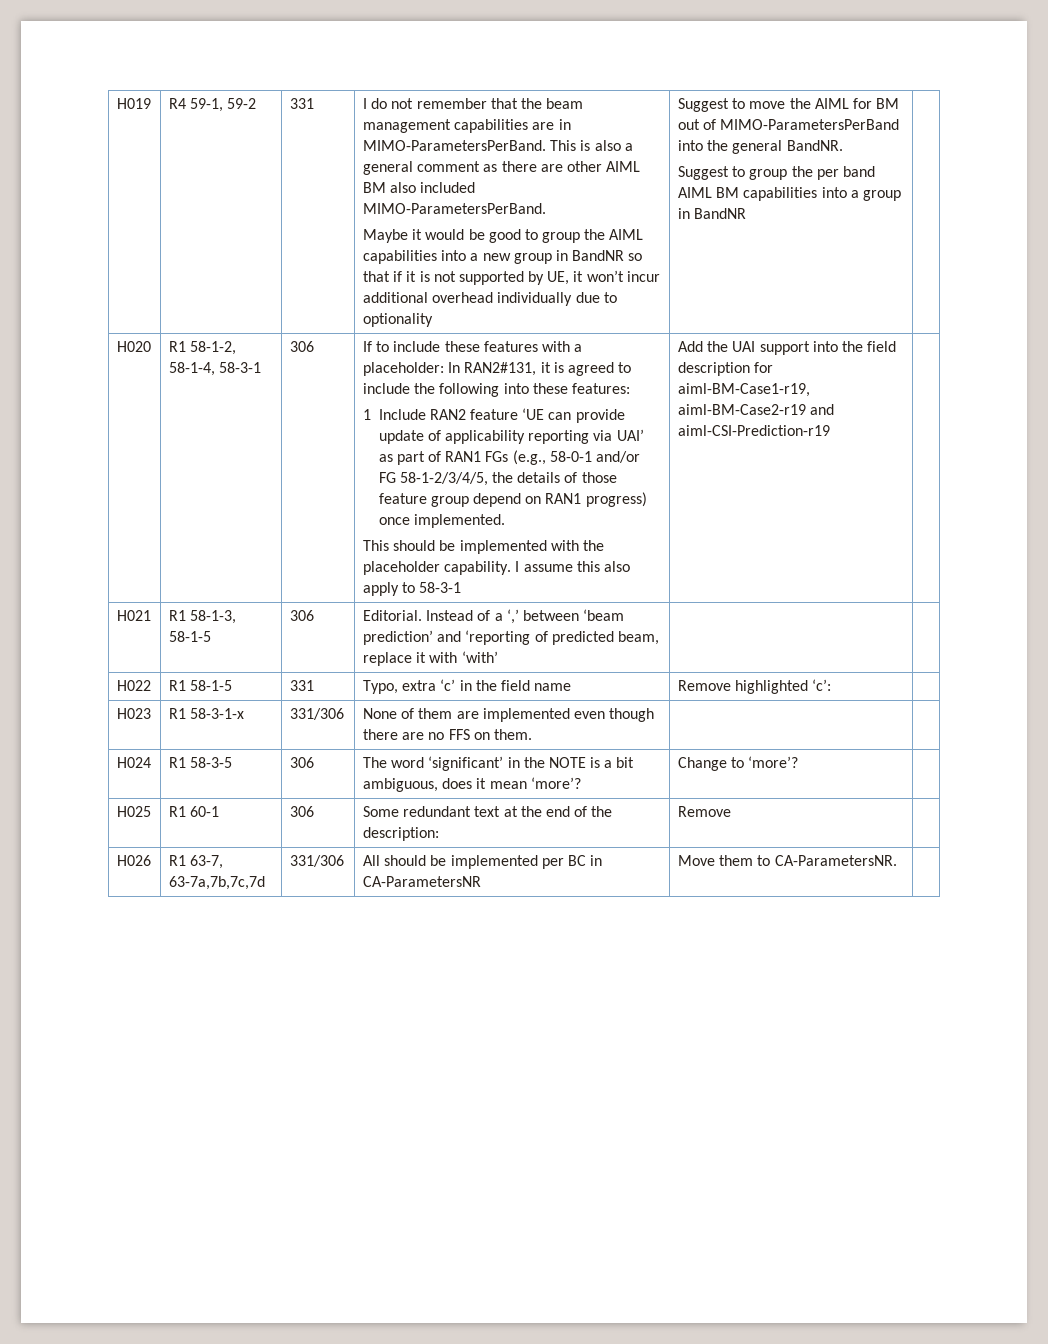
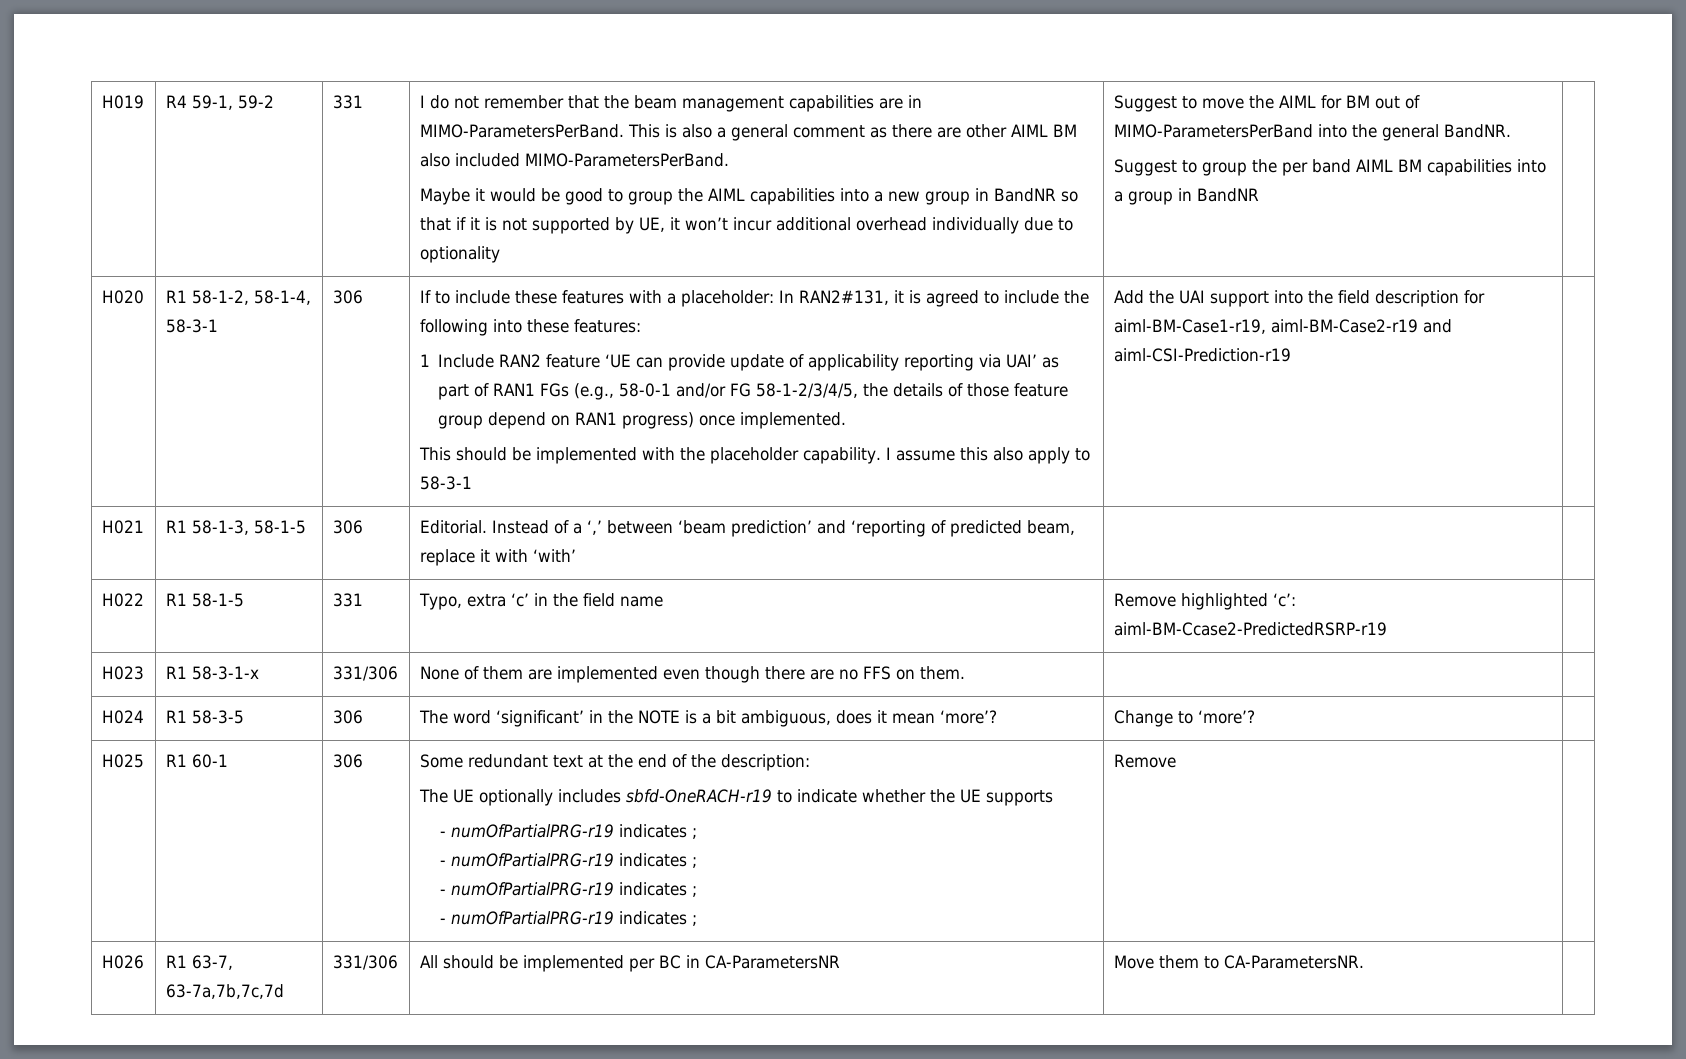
- H022 | R1 58-1-5 | 331 | Typo, extra ‘c’ in the field name | Remove highlighted ‘c’: |
+ H022 | R1 58-1-5 | 331 | Typo, extra ‘c’ in the field name | Remove highlighted ‘c’: aiml-BM-Ccase2-PredictedRSRP-r19 |
+ The UE optionally includes sbfd-OneRACH-r19 to indicate whether the UE supports
+ - numOfPartialPRG-r19 indicates ;
+ - numOfPartialPRG-r19 indicates ;
+ - numOfPartialPRG-r19 indicates ;
+ - numOfPartialPRG-r19 indicates ;

